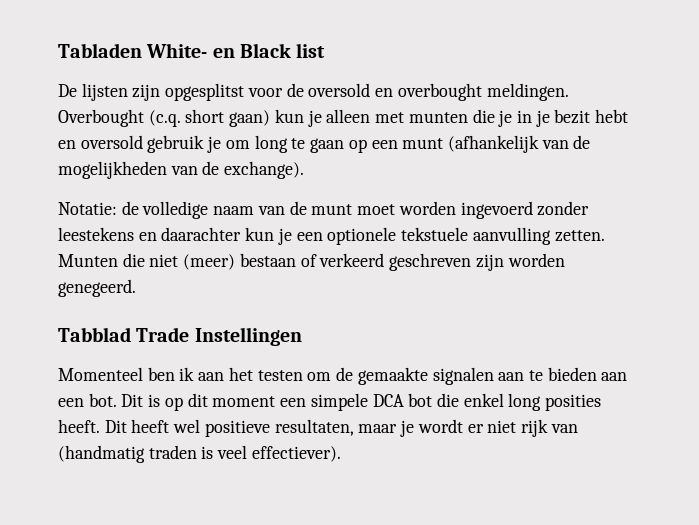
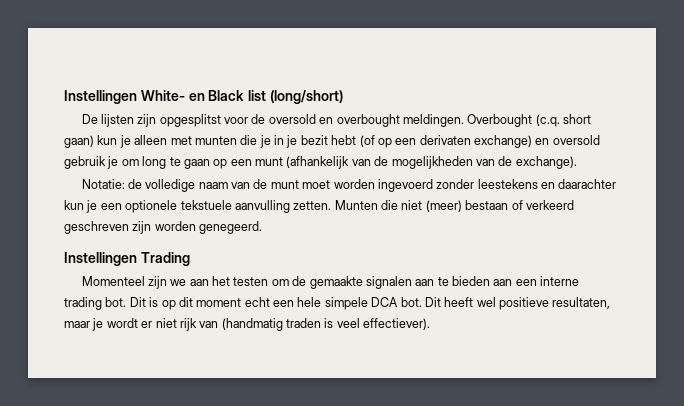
- Tabladen White- en Black list
+ Instellingen White- en Black list (long/short)
- Overbought (c.q. short gaan) kun je alleen met munten die je in je bezit hebt en oversold gebruik je om long te gaan op een munt (afhankelijk van de mogelijkheden van de exchange).
+ Overbought (c.q. short gaan) kun je alleen met munten die je in je bezit hebt (of op een derivaten exchange) en oversold gebruik je om long te gaan op een munt (afhankelijk van de mogelijkheden van de exchange).
- Tabblad Trade Instellingen
+ Instellingen Trading
- Momenteel ben ik aan het testen om de gemaakte signalen aan te bieden aan een bot.
+ Momenteel zijn we aan het testen om de gemaakte signalen aan te bieden aan een interne trading bot.
- Dit is op dit moment een simpele DCA bot die enkel long posities heeft.
+ Dit is op dit moment echt een hele simpele DCA bot.

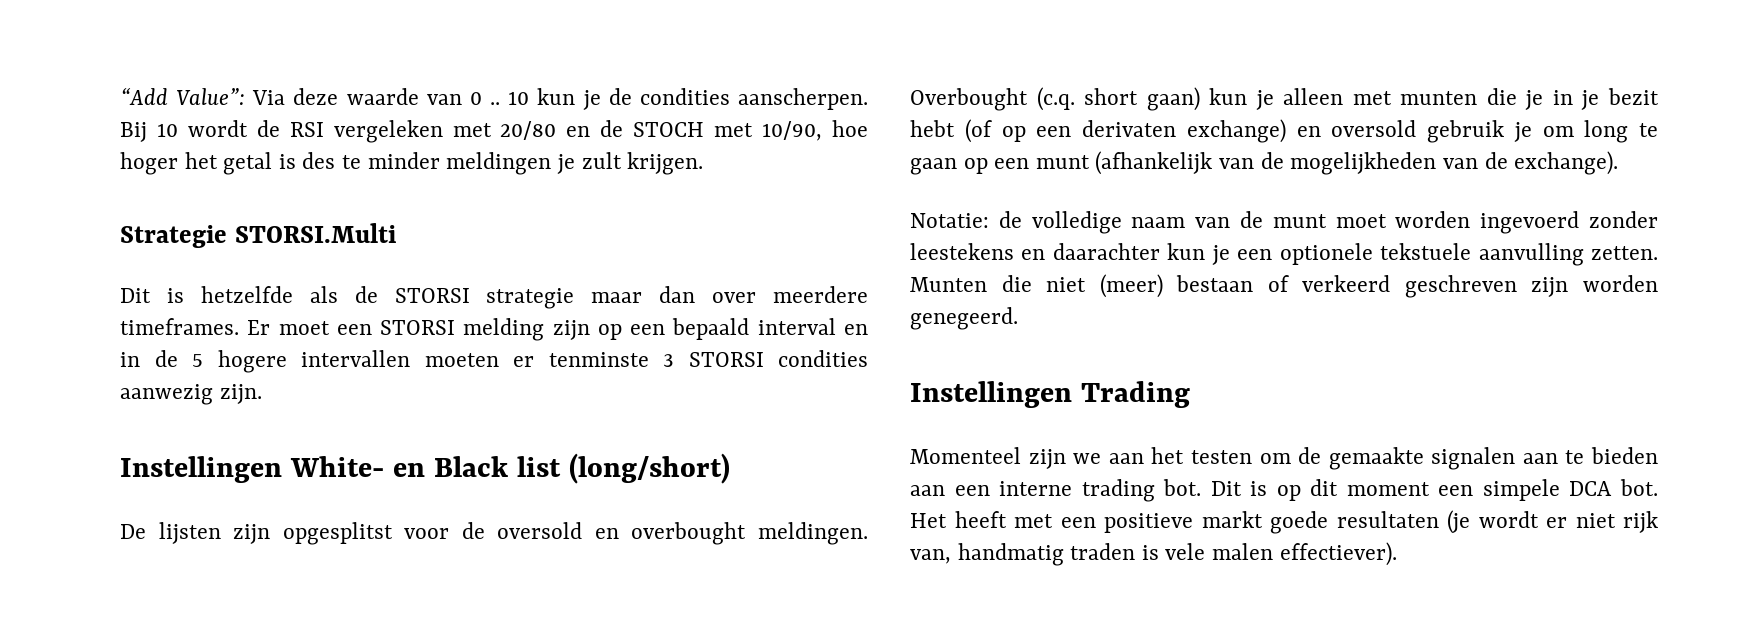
+ “Add Value”: Via deze waarde van 0 .. 10 kun je de condities aanscherpen. Bij 10 wordt de RSI vergeleken met 20/80 en de STOCH met 10/90, hoe hoger het getal is des te minder meldingen je zult krijgen.
+ Strategie STORSI.Multi
+ Dit is hetzelfde als de STORSI strategie maar dan over meerdere timeframes. Er moet een STORSI melding zijn op een bepaald interval en in de 5 hogere intervallen moeten er tenminste 3 STORSI condities aanwezig zijn.
- Dit is op dit moment echt een hele simpele DCA bot. Dit heeft wel positieve resultaten, maar je wordt er niet rijk van (handmatig traden is veel effectiever).
+ Dit is op dit moment een simpele DCA bot. Het heeft met een positieve markt goede resultaten (je wordt er niet rijk van, handmatig traden is vele malen effectiever).

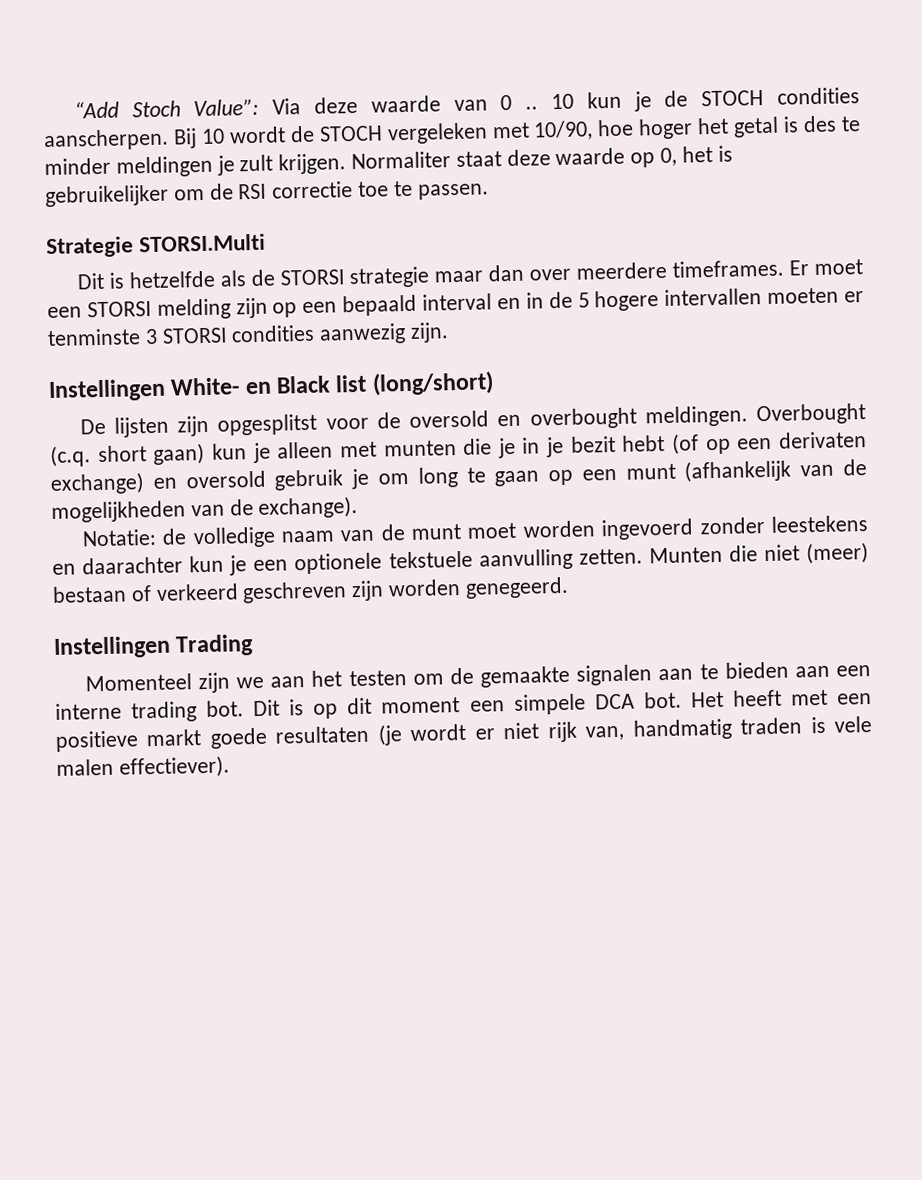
- “Add Value”: Via deze waarde van 0 ..
+ “Add Stoch Value”: Via deze waarde van 0 ..
- 10 kun je de condities aanscherpen.
+ 10 kun je de STOCH condities aanscherpen.
- Bij 10 wordt de RSI vergeleken met 20/80 en de STOCH met 10/90, hoe hoger het getal is des te minder meldingen je zult krijgen.
+ Bij 10 wordt de STOCH vergeleken met 10/90, hoe hoger het getal is des te minder meldingen je zult krijgen. Normaliter staat deze waarde op 0, het is gebruikelijker om de RSI correctie toe te passen.

